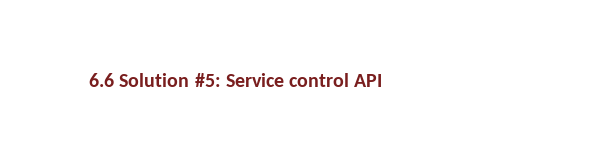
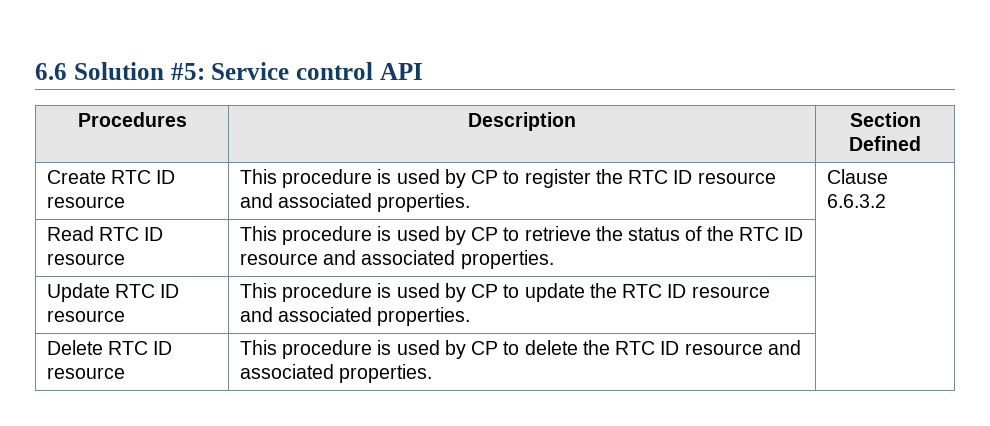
+ Procedures | Description | Section Defined
+ Create RTC ID resource | This procedure is used by CP to register the RTC ID resource and associated properties. | Clause 6.6.3.2
+ Read RTC ID resource | This procedure is used by CP to retrieve the status of the RTC ID resource and associated properties. |
+ Update RTC ID resource | This procedure is used by CP to update the RTC ID resource and associated properties. |
+ Delete RTC ID resource | This procedure is used by CP to delete the RTC ID resource and associated properties. |

